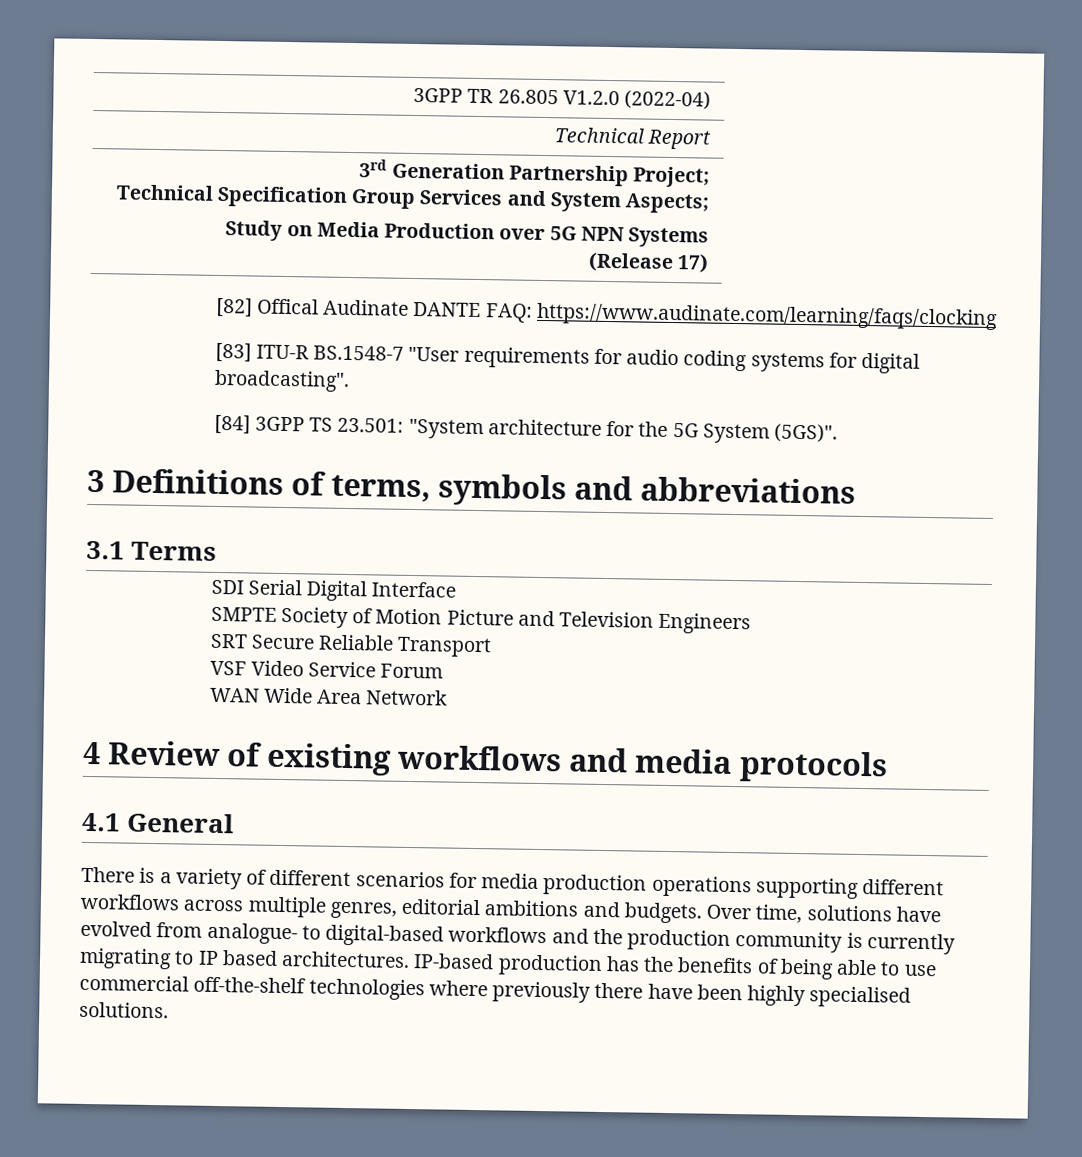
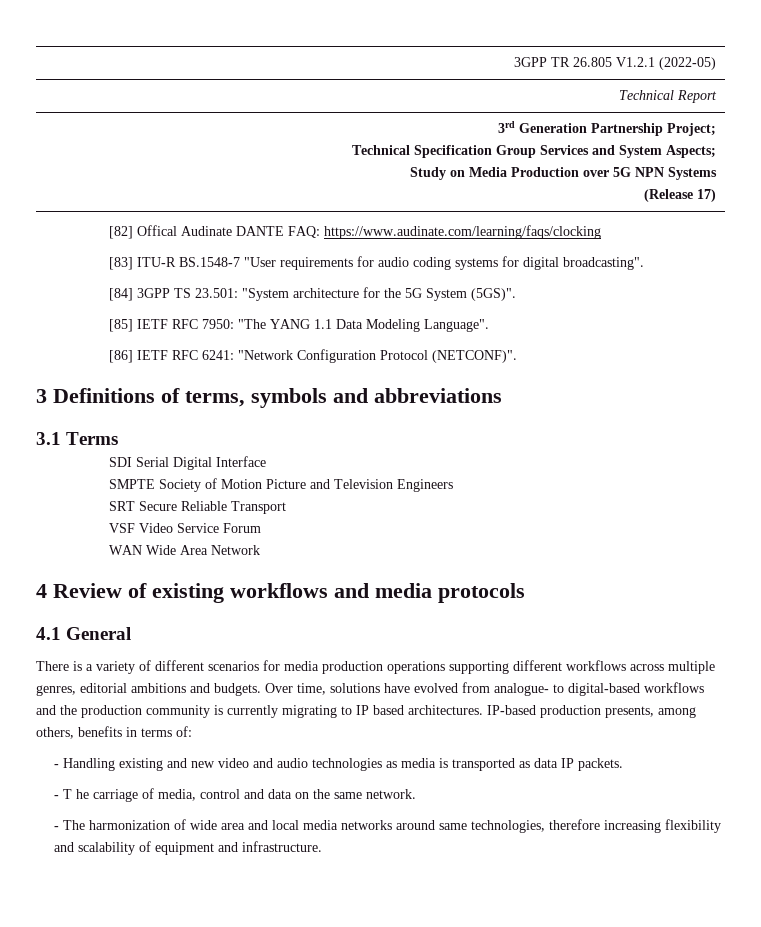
- 3GPP TR 26.805 V1.2.0 (2022-04)
+ 3GPP TR 26.805 V1.2.1 (2022-05)
+ [85] IETF RFC 7950: "The YANG 1.1 Data Modeling Language".
+ [86] IETF RFC 6241: "Network Configuration Protocol (NETCONF)".
- IP-based production has the benefits of being able to use commercial off-the-shelf technologies where previously there have been highly specialised solutions.
+ IP-based production presents, among others, benefits in terms of:
+ - Handling existing and new video and audio technologies as media is transported as data IP packets.
+ - T he carriage of media, control and data on the same network.
+ - The harmonization of wide area and local media networks around same technologies, therefore increasing flexibility and scalability of equipment and infrastructure.

